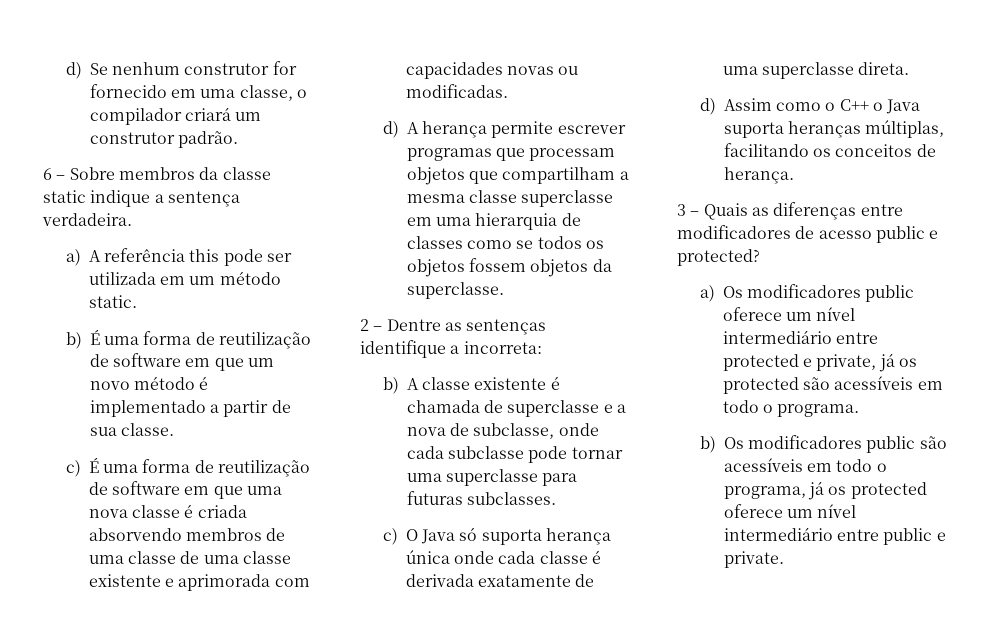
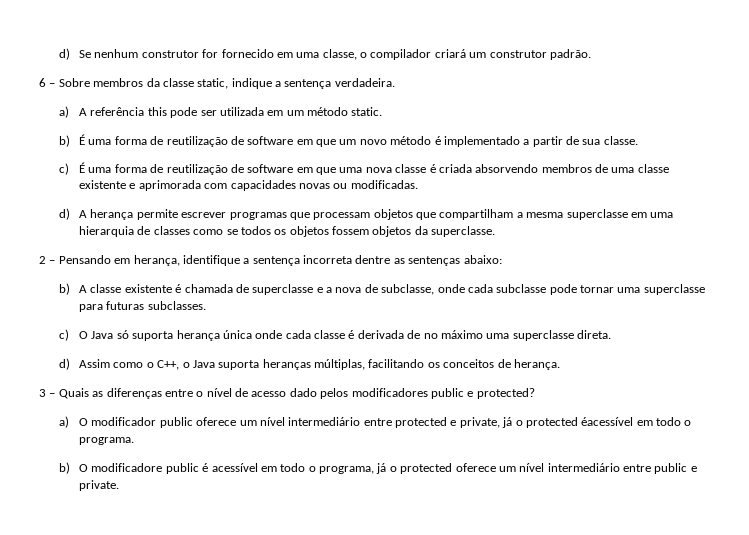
- 6 – Sobre membros da classe static indique a sentença verdadeira.
+ 6 – Sobre membros da classe static, indique a sentença verdadeira.
- c) É uma forma de reutilização de software em que uma nova classe é criada absorvendo membros de uma classe de uma classe existente e aprimorada com capacidades novas ou modificadas.
+ c) É uma forma de reutilização de software em que uma nova classe é criada absorvendo membros de uma classe existente e aprimorada com capacidades novas ou modificadas.
- d) A herança permite escrever programas que processam objetos que compartilham a mesma classe superclasse em uma hierarquia de classes como se todos os objetos fossem objetos da superclasse.
+ d) A herança permite escrever programas que processam objetos que compartilham a mesma superclasse em uma hierarquia de classes como se todos os objetos fossem objetos da superclasse.
- 2 – Dentre as sentenças identifique a incorreta:
+ 2 – Pensando em herança, identifique a sentença incorreta dentre as sentenças abaixo:
- c) O Java só suporta herança única onde cada classe é derivada exatamente de uma superclasse direta.
+ c) O Java só suporta herança única onde cada classe é derivada de no máximo uma superclasse direta.
- d) Assim como o C++ o Java suporta heranças múltiplas, facilitando os conceitos de herança.
+ d) Assim como o C++, o Java suporta heranças múltiplas, facilitando os conceitos de herança.
- 3 – Quais as diferenças entre modificadores de acesso public e protected?
+ 3 – Quais as diferenças entre o nível de acesso dado pelos modificadores public e protected?
- a) Os modificadores public oferece um nível intermediário entre protected e private, já os protected são acessíveis em todo o programa.
+ a) O modificador public oferece um nível intermediário entre protected e private, já o protected éacessível em todo o programa.
- b) Os modificadores public são acessíveis em todo o programa, já os protected oferece um nível intermediário entre public e private.
+ b) O modificadore public é acessível em todo o programa, já o protected oferece um nível intermediário entre public e private.

